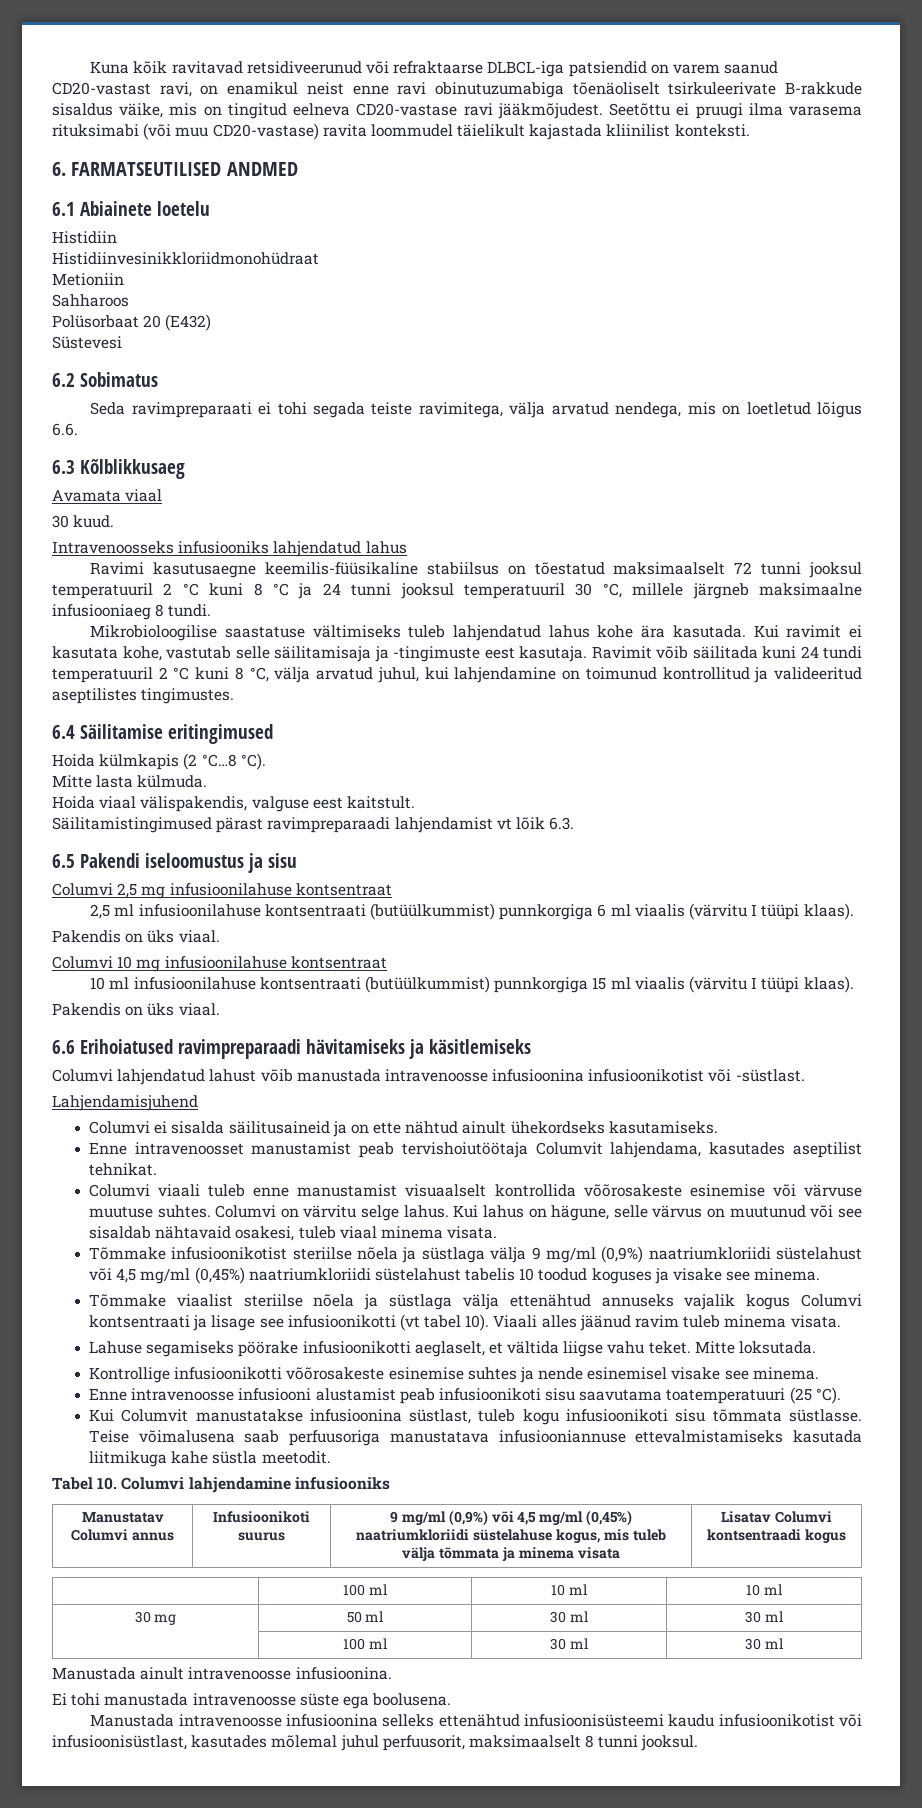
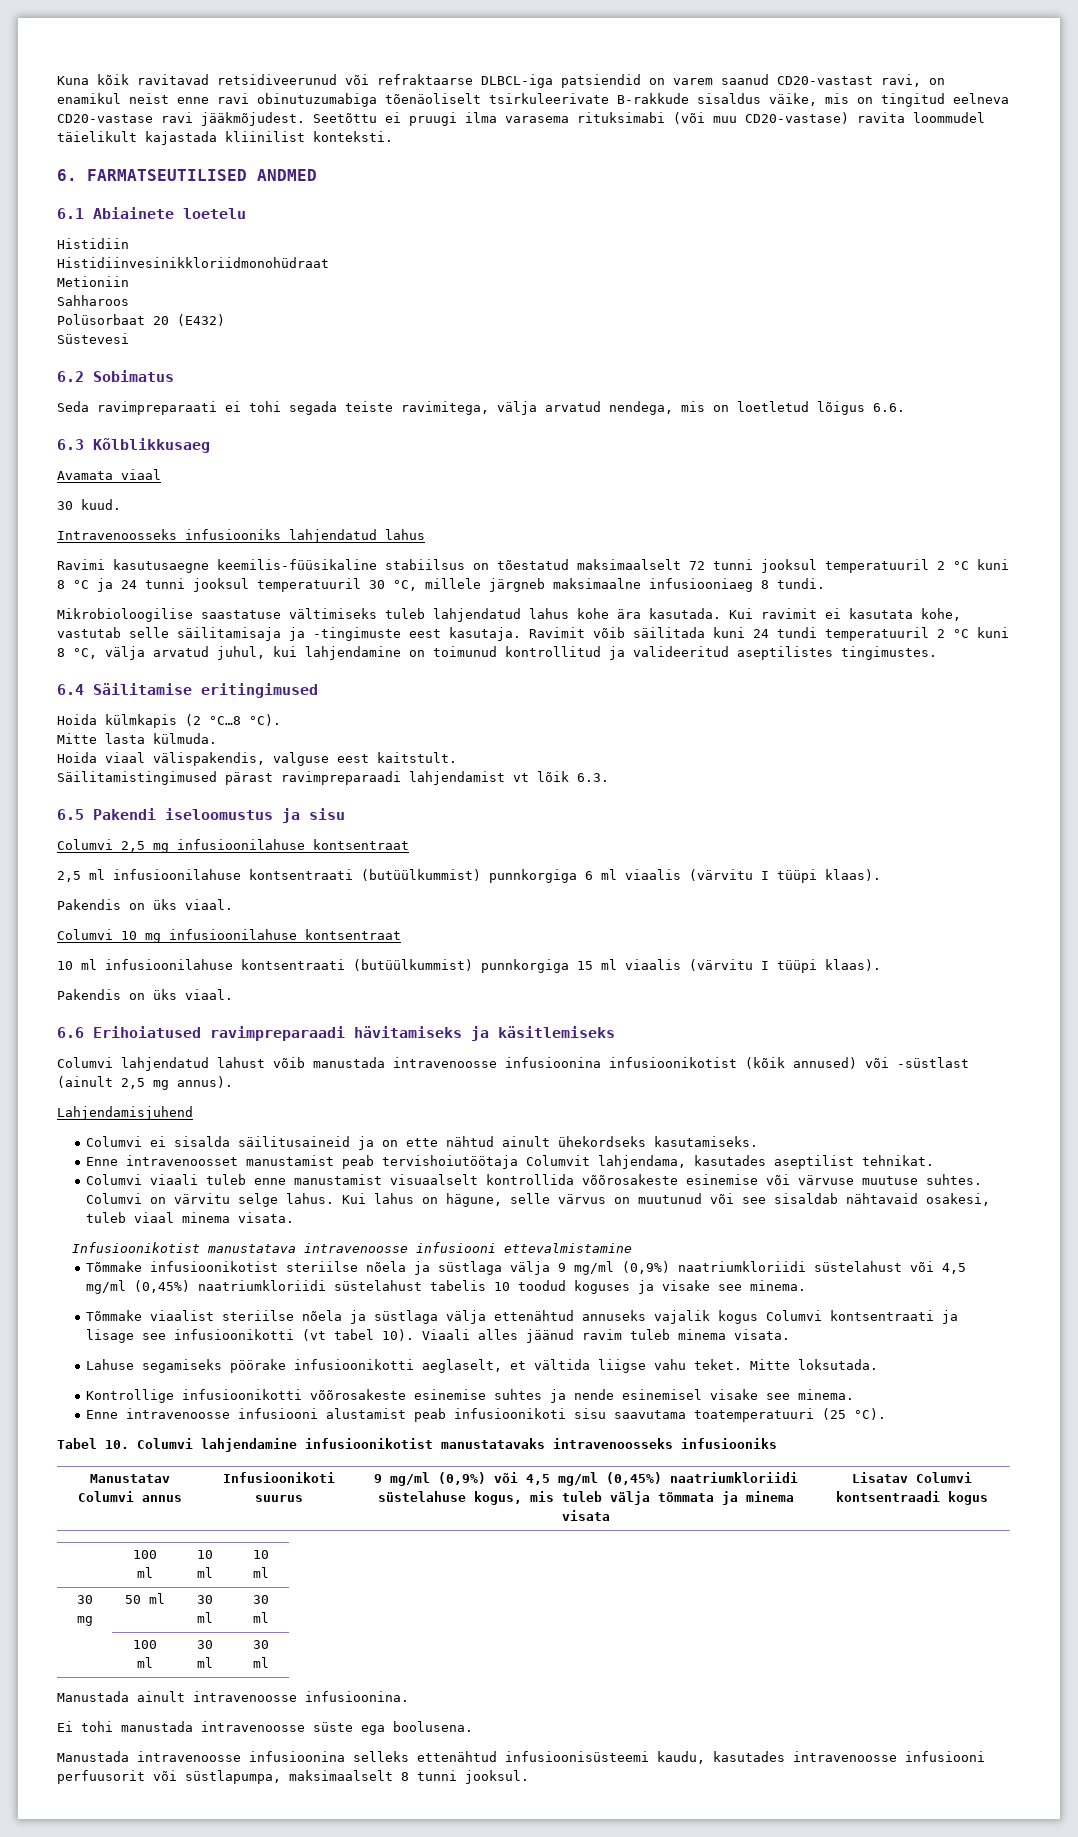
- Columvi lahjendatud lahust võib manustada intravenoosse infusioonina infusioonikotist või -süstlast.
+ Columvi lahjendatud lahust võib manustada intravenoosse infusioonina infusioonikotist (kõik annused) või -süstlast (ainult 2,5 mg annus).
+ Infusioonikotist manustatava intravenoosse infusiooni ettevalmistamine
- Kui Columvit manustatakse infusioonina süstlast, tuleb kogu infusioonikoti sisu tõmmata süstlasse. Teise võimalusena saab perfuusoriga manustatava infusiooniannuse ettevalmistamiseks kasutada liitmikuga kahe süstla meetodit.
- Tabel 10. Columvi lahjendamine infusiooniks
+ Tabel 10. Columvi lahjendamine infusioonikotist manustatavaks intravenoosseks infusiooniks
- Manustada intravenoosse infusioonina selleks ettenähtud infusioonisüsteemi kaudu infusioonikotist või infusioonisüstlast, kasutades mõlemal juhul perfuusorit, maksimaalselt 8 tunni jooksul.
+ Manustada intravenoosse infusioonina selleks ettenähtud infusioonisüsteemi kaudu, kasutades intravenoosse infusiooni perfuusorit või süstlapumpa, maksimaalselt 8 tunni jooksul.

